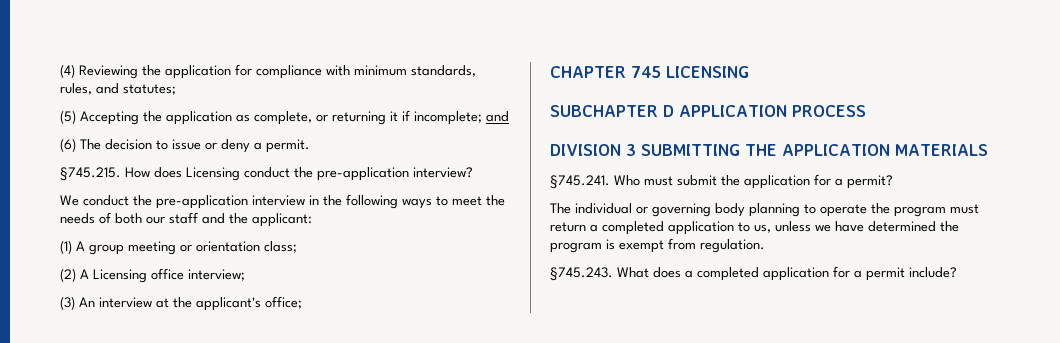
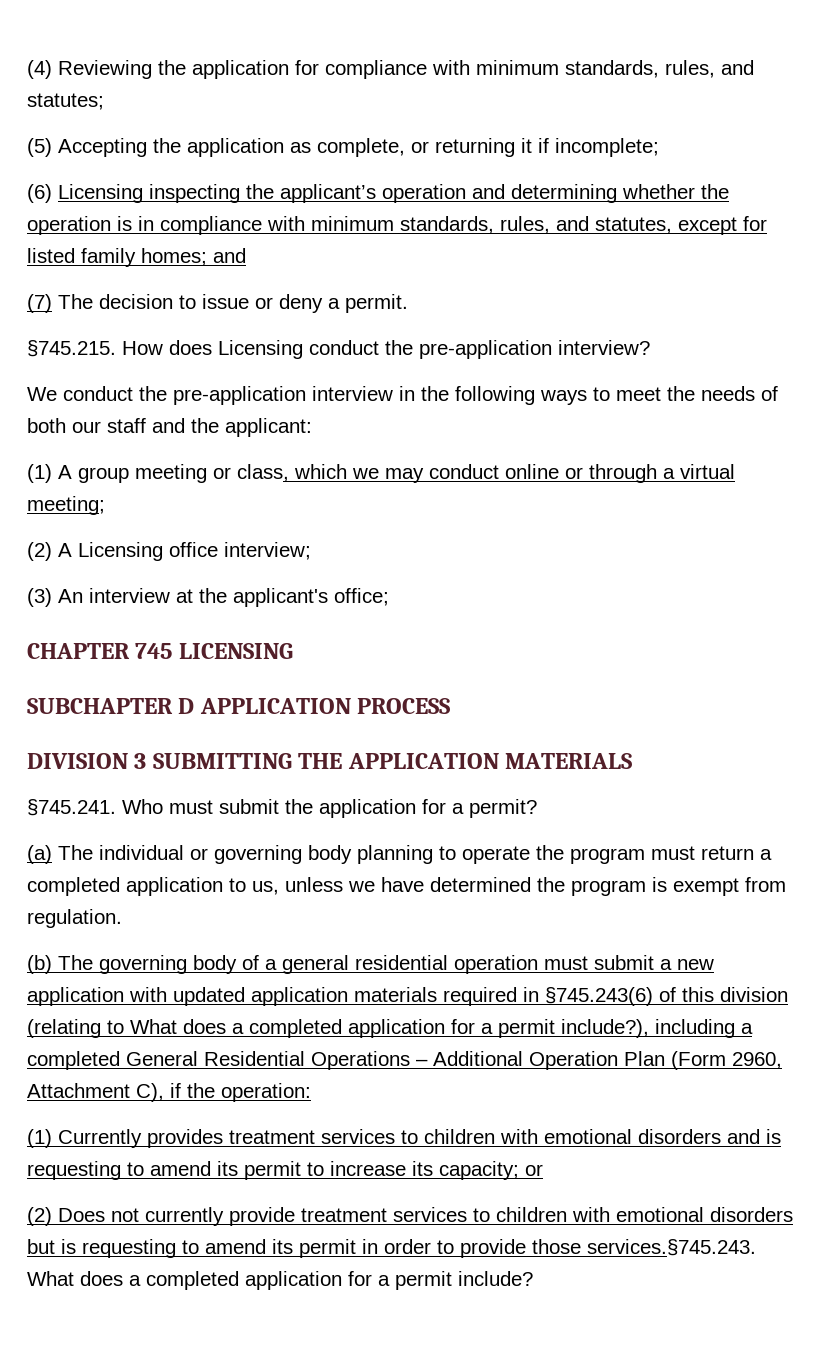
- (5) Accepting the application as complete, or returning it if incomplete; and
+ (5) Accepting the application as complete, or returning it if incomplete;
+ (6) Licensing inspecting the applicant’s operation and determining whether the operation is in compliance with minimum standards, rules, and statutes, except for listed family homes; and
- (6) The decision to issue or deny a permit.
+ (7) The decision to issue or deny a permit.
- (1) A group meeting or orientation class;
+ (1) A group meeting or class, which we may conduct online or through a virtual meeting;
- The individual or governing body planning to operate the program must return a completed application to us, unless we have determined the program is exempt from regulation.
+ (a) The individual or governing body planning to operate the program must return a completed application to us, unless we have determined the program is exempt from regulation.
- §745.243. What does a completed application for a permit include?
+ (b) The governing body of a general residential operation must submit a new application with updated application materials required in §745.243(6) of this division (relating to What does a completed application for a permit include?), including a completed General Residential Operations – Additional Operation Plan (Form 2960, Attachment C), if the operation:
+ (1) Currently provides treatment services to children with emotional disorders and is requesting to amend its permit to increase its capacity; or
+ (2) Does not currently provide treatment services to children with emotional disorders but is requesting to amend its permit in order to provide those services.§745.243. What does a completed application for a permit include?

